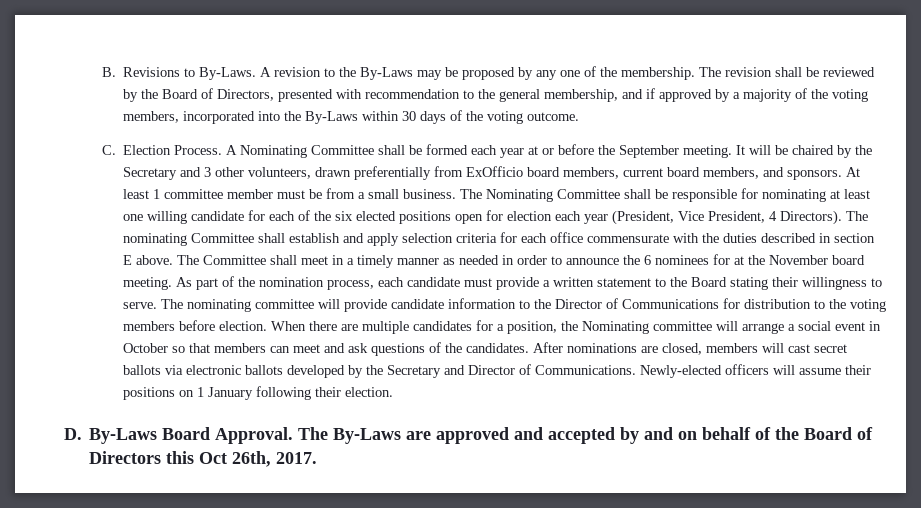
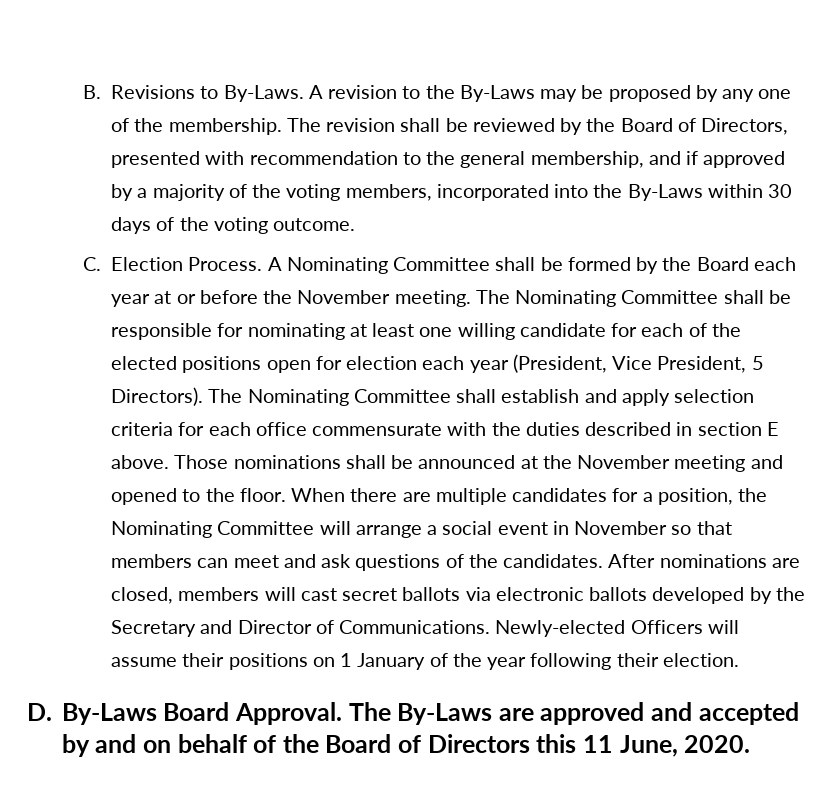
- A Nominating Committee shall be formed each year at or before the September meeting. It will be chaired by the Secretary and 3 other volunteers, drawn preferentially from ExOfficio board members, current board members, and sponsors. At least 1 committee member must be from a small business.
+ A Nominating Committee shall be formed by the Board each year at or before the November meeting.
- The Nominating Committee shall be responsible for nominating at least one willing candidate for each of the six elected positions open for election each year (President, Vice President, 4 Directors).
+ The Nominating Committee shall be responsible for nominating at least one willing candidate for each of the elected positions open for election each year (President, Vice President, 5 Directors).
- The nominating Committee shall establish and apply selection criteria for each office commensurate with the duties described in section E above.
+ The Nominating Committee shall establish and apply selection criteria for each office commensurate with the duties described in section E above.
- The Committee shall meet in a timely manner as needed in order to announce the 6 nominees for at the November board meeting. As part of the nomination process, each candidate must provide a written statement to the Board stating their willingness to serve. The nominating committee will provide candidate information to the Director of Communications for distribution to the voting members before election.
+ Those nominations shall be announced at the November meeting and opened to the floor.
- When there are multiple candidates for a position, the Nominating committee will arrange a social event in October so that members can meet and ask questions of the candidates.
+ When there are multiple candidates for a position, the Nominating Committee will arrange a social event in November so that members can meet and ask questions of the candidates.
- Newly-elected officers will assume their positions on 1 January following their election.
+ Newly-elected Officers will assume their positions on 1 January of the year following their election.
- The By-Laws are approved and accepted by and on behalf of the Board of Directors this Oct 26th, 2017.
+ The By-Laws are approved and accepted by and on behalf of the Board of Directors this 11 June, 2020.

